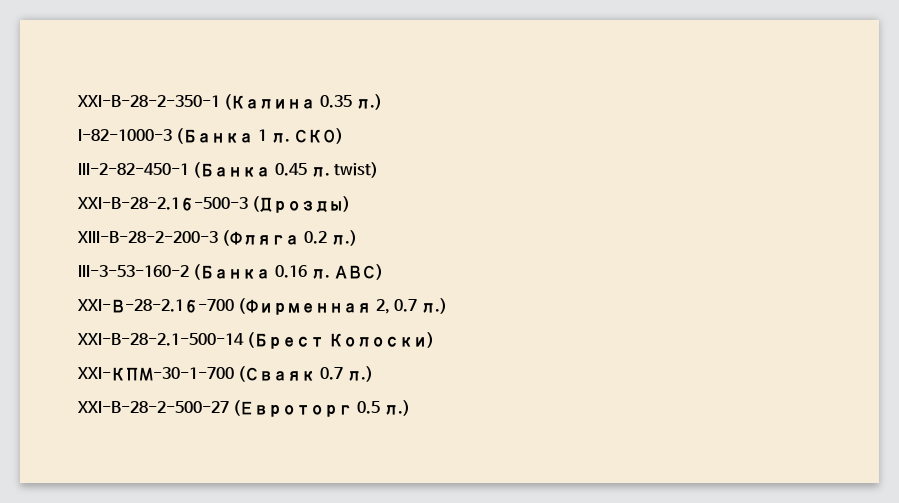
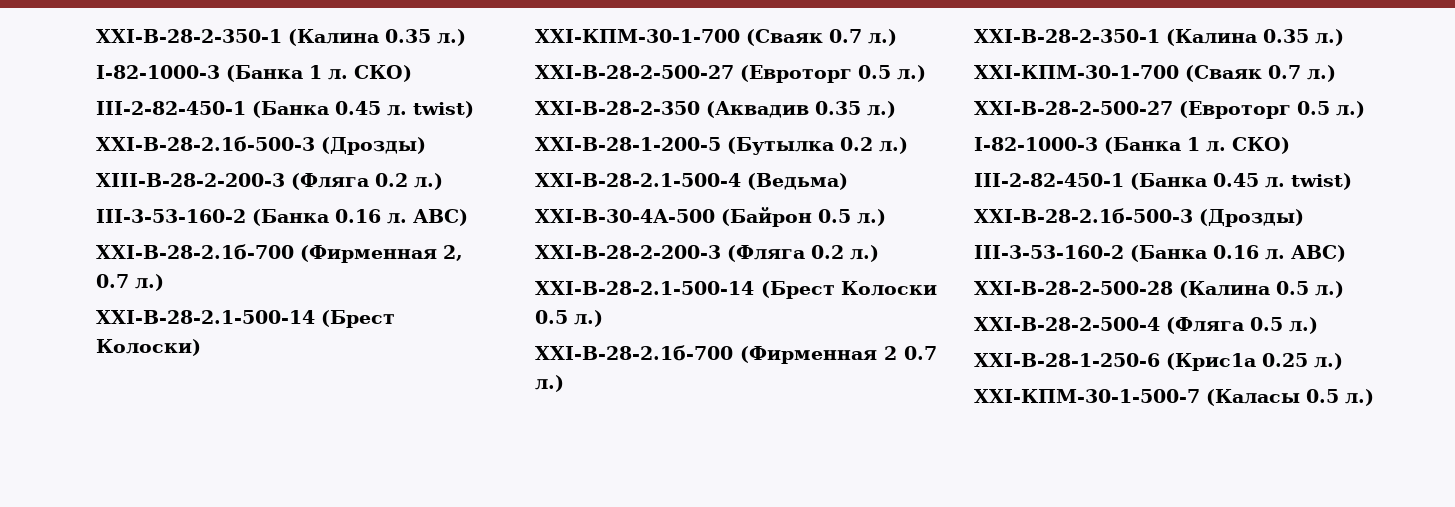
+ XXI-B-28-2-350 (Аквадив 0.35 л.)
+ XXI-B-28-1-200-5 (Бутылка 0.2 л.)
+ XXI-B-28-2.1-500-4 (Ведьма)
+ XXI-В-30-4А-500 (Байрон 0.5 л.)
+ XXI-В-28-2-200-3 (Фляга 0.2 л.)
+ XXI-В-28-2.1-500-14 (Брест Колоски 0.5 л.)
+ XXI-В-28-2.1б-700 (Фирменная 2 0.7 л.)
+ XXI-B-28-2-350-1 (Калина 0.35 л.)
+ XXI-КПМ-30-1-700 (Сваяк 0.7 л.)
+ XXI-B-28-2-500-27 (Евроторг 0.5 л.)
+ I-82-1000-3 (Банка 1 л. СКО)
+ III-2-82-450-1 (Банка 0.45 л. twist)
+ XXI-B-28-2.1б-500-3 (Дрозды)
+ III-3-53-160-2 (Банка 0.16 л. АВС)
+ XXI-B-28-2-500-28 (Калина 0.5 л.)
+ XXI-В-28-2-500-4 (Фляга 0.5 л.)
+ XXI-В-28-1-250-6 (Крис1а 0.25 л.)
+ XXI-КПМ-30-1-500-7 (Каласы 0.5 л.)

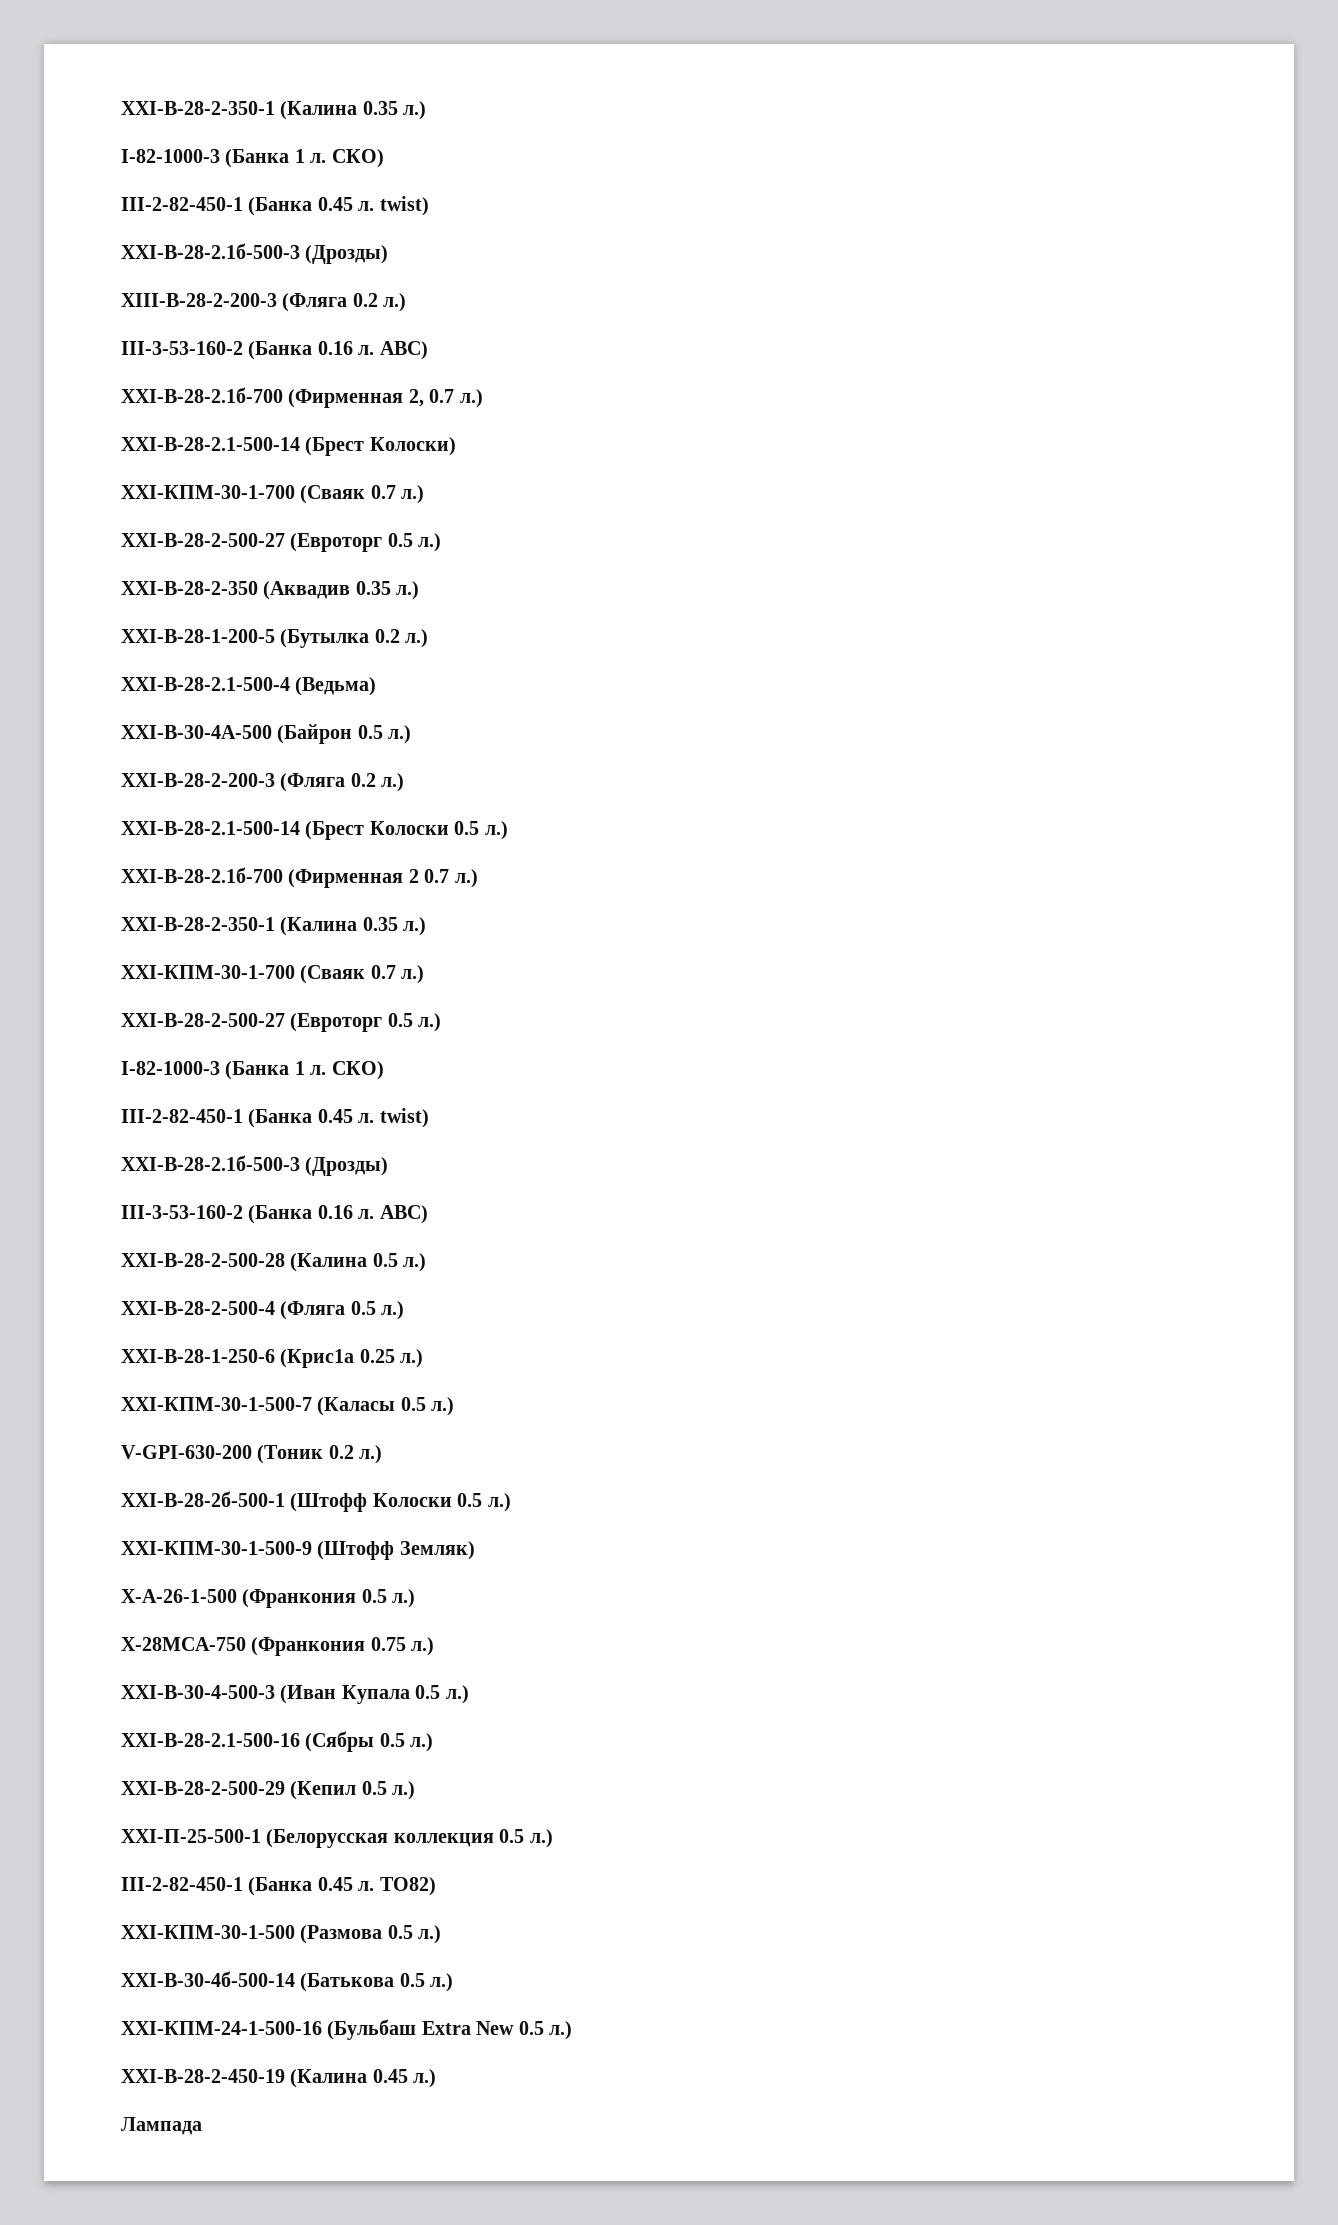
+ V-GPI-630-200 (Тоник 0.2 л.)
+ XXI-В-28-2б-500-1 (Штофф Колоски 0.5 л.)
+ XXI-КПМ-30-1-500-9 (Штофф Земляк)
+ X-A-26-1-500 (Франкония 0.5 л.)
+ X-28MCA-750 (Франкония 0.75 л.)
+ XXI-В-30-4-500-3 (Иван Купала 0.5 л.)
+ XXI-B-28-2.1-500-16 (Сябры 0.5 л.)
+ XXI-В-28-2-500-29 (Кепил 0.5 л.)
+ XXI-П-25-500-1 (Белорусская коллекция 0.5 л.)
+ III-2-82-450-1 (Банка 0.45 л. ТО82)
+ XXI-КПМ-30-1-500 (Размова 0.5 л.)
+ XXI-В-30-4б-500-14 (Батькова 0.5 л.)
+ XXI-КПМ-24-1-500-16 (Бульбаш Extra New 0.5 л.)
+ XXI-В-28-2-450-19 (Калина 0.45 л.)
+ Лампада

